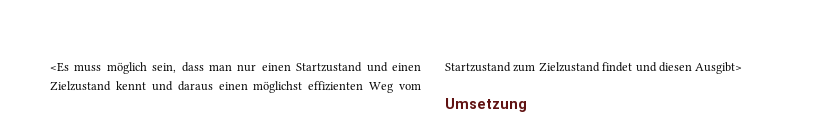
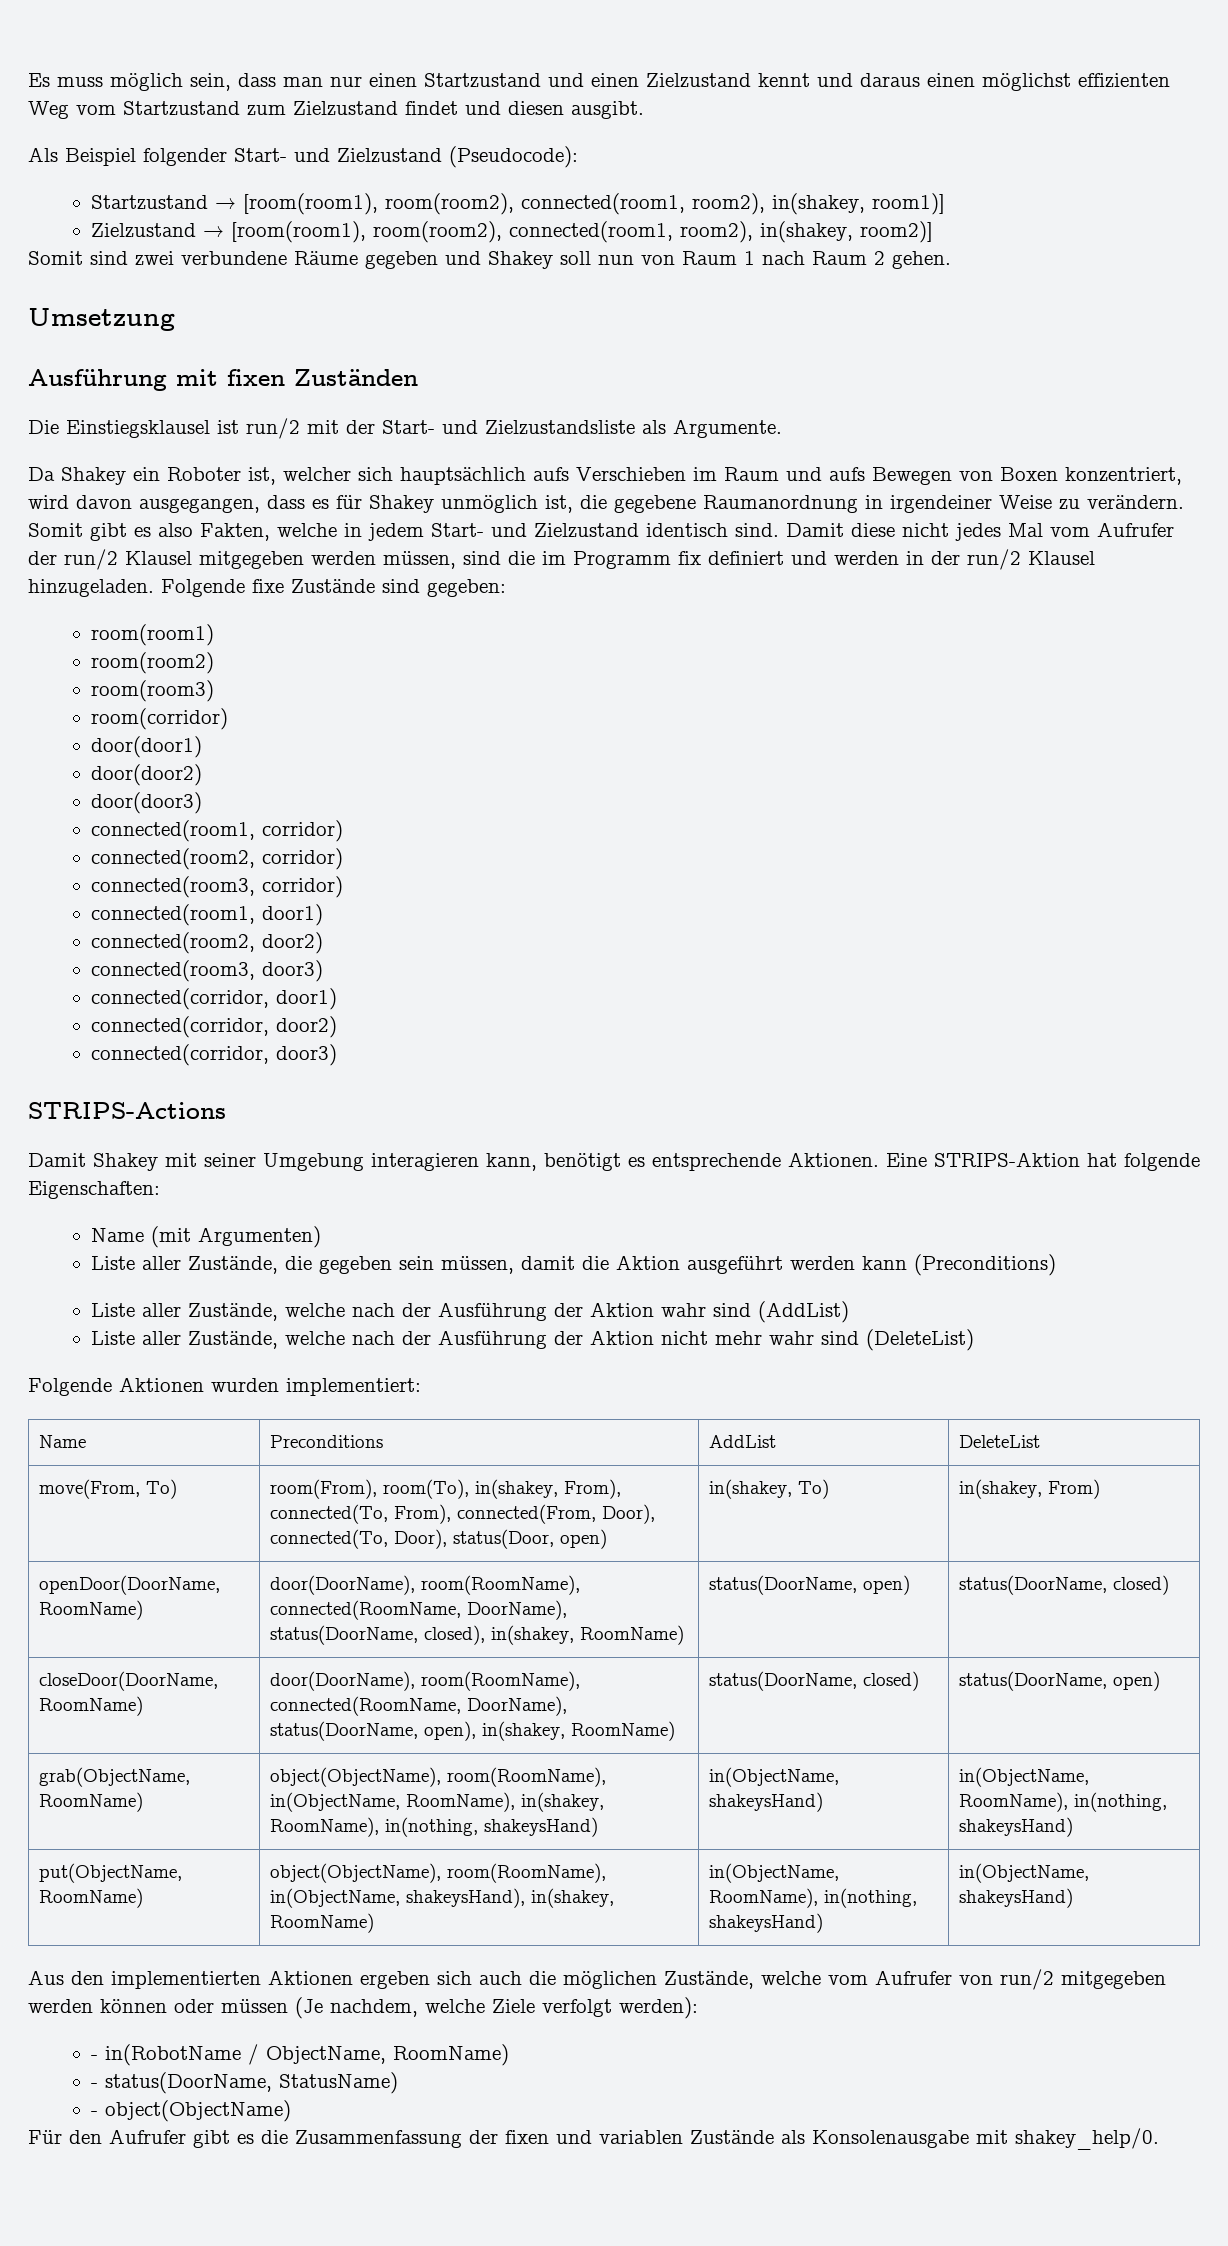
- <Es muss möglich sein, dass man nur einen Startzustand und einen Zielzustand kennt und daraus einen möglichst effizienten Weg vom Startzustand zum Zielzustand findet und diesen Ausgibt>
+ Es muss möglich sein, dass man nur einen Startzustand und einen Zielzustand kennt und daraus einen möglichst effizienten Weg vom Startzustand zum Zielzustand findet und diesen ausgibt.
+ Als Beispiel folgender Start- und Zielzustand (Pseudocode):
+ Startzustand → [room(room1), room(room2), connected(room1, room2), in(shakey, room1)]
+ Zielzustand → [room(room1), room(room2), connected(room1, room2), in(shakey, room2)]
+ Somit sind zwei verbundene Räume gegeben und Shakey soll nun von Raum 1 nach Raum 2 gehen.
  Umsetzung
+ Ausführung mit fixen Zuständen
+ Die Einstiegsklausel ist run/2 mit der Start- und Zielzustandsliste als Argumente.
+ Da Shakey ein Roboter ist, welcher sich hauptsächlich aufs Verschieben im Raum und aufs Bewegen von Boxen konzentriert, wird davon ausgegangen, dass es für Shakey unmöglich ist, die gegebene Raumanordnung in irgendeiner Weise zu verändern. Somit gibt es also Fakten, welche in jedem Start- und Zielzustand identisch sind. Damit diese nicht jedes Mal vom Aufrufer der run/2 Klausel mitgegeben werden müssen, sind die im Programm fix definiert und werden in der run/2 Klausel hinzugeladen. Folgende fixe Zustände sind gegeben:
+ room(room1)
+ room(room2)
+ room(room3)
+ room(corridor)
+ door(door1)
+ door(door2)
+ door(door3)
+ connected(room1, corridor)
+ connected(room2, corridor)
+ connected(room3, corridor)
+ connected(room1, door1)
+ connected(room2, door2)
+ connected(room3, door3)
+ connected(corridor, door1)
+ connected(corridor, door2)
+ connected(corridor, door3)
+ STRIPS-Actions
+ Damit Shakey mit seiner Umgebung interagieren kann, benötigt es entsprechende Aktionen. Eine STRIPS-Aktion hat folgende Eigenschaften:
+ Name (mit Argumenten)
+ Liste aller Zustände, die gegeben sein müssen, damit die Aktion ausgeführt werden kann (Preconditions)
+ Liste aller Zustände, welche nach der Ausführung der Aktion wahr sind (AddList)
+ Liste aller Zustände, welche nach der Ausführung der Aktion nicht mehr wahr sind (DeleteList)
+ Folgende Aktionen wurden implementiert:
+ Name | Preconditions | AddList | DeleteList
+ move(From, To) | room(From), room(To), in(shakey, From), connected(To, From), connected(From, Door), connected(To, Door), status(Door, open) | in(shakey, To) | in(shakey, From)
+ openDoor(DoorName, RoomName) | door(DoorName), room(RoomName), connected(RoomName, DoorName), status(DoorName, closed), in(shakey, RoomName) | status(DoorName, open) | status(DoorName, closed)
+ closeDoor(DoorName, RoomName) | door(DoorName), room(RoomName), connected(RoomName, DoorName), status(DoorName, open), in(shakey, RoomName) | status(DoorName, closed) | status(DoorName, open)
+ grab(ObjectName, RoomName) | object(ObjectName), room(RoomName), in(ObjectName, RoomName), in(shakey, RoomName), in(nothing, shakeysHand) | in(ObjectName, shakeysHand) | in(ObjectName, RoomName), in(nothing, shakeysHand)
+ put(ObjectName, RoomName) | object(ObjectName), room(RoomName), in(ObjectName, shakeysHand), in(shakey, RoomName) | in(ObjectName, RoomName), in(nothing, shakeysHand) | in(ObjectName, shakeysHand)
+ Aus den implementierten Aktionen ergeben sich auch die möglichen Zustände, welche vom Aufrufer von run/2 mitgegeben werden können oder müssen (Je nachdem, welche Ziele verfolgt werden):
+ - in(RobotName / ObjectName, RoomName)
+ - status(DoorName, StatusName)
+ - object(ObjectName)
+ Für den Aufrufer gibt es die Zusammenfassung der fixen und variablen Zustände als Konsolenausgabe mit shakey_help/0.

